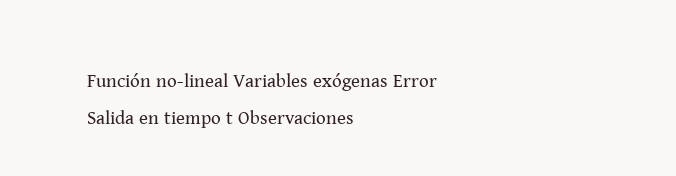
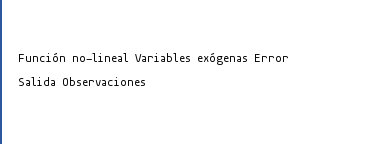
- Salida en tiempo t Observaciones
+ Salida Observaciones

